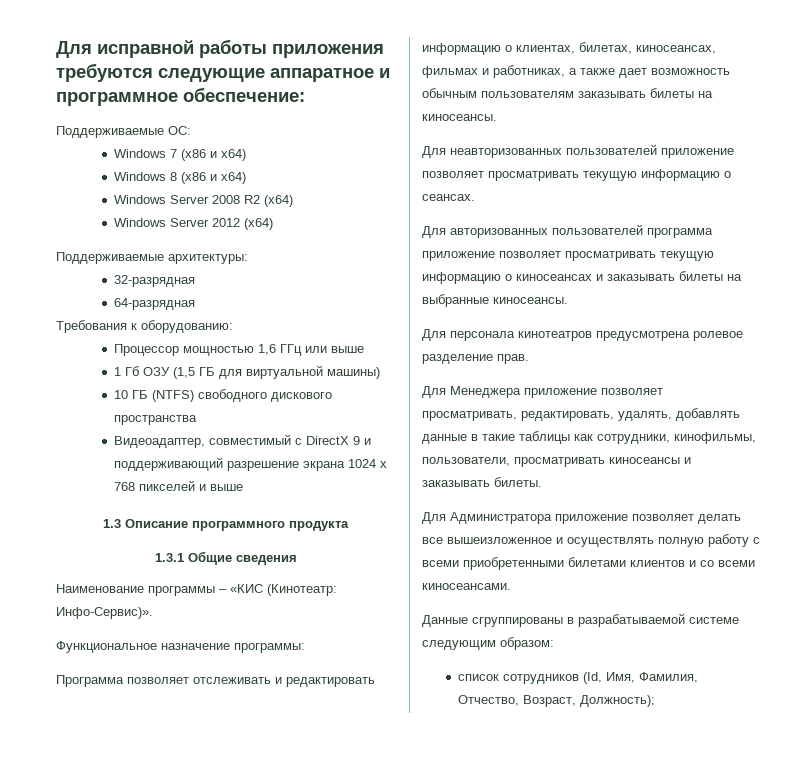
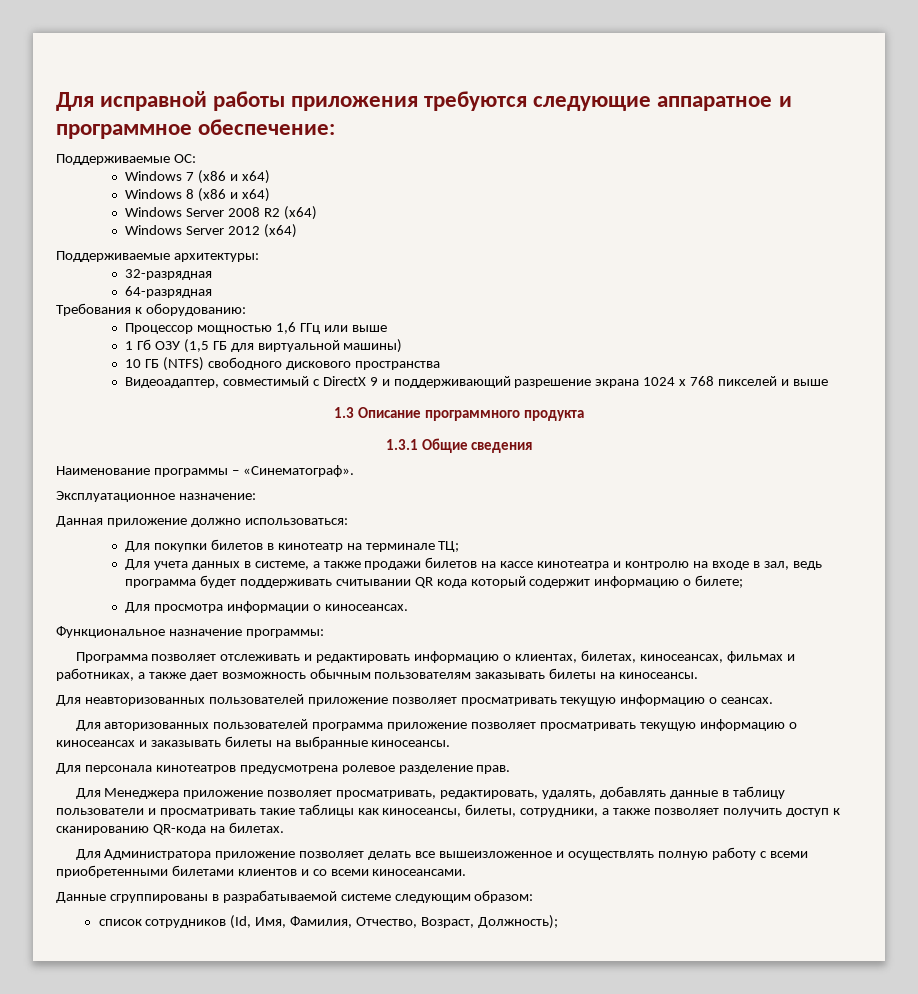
- Наименование программы – «КИС (Кинотеатр: Инфо-Сервис)».
+ Наименование программы – «Синематограф».
+ Эксплуатационное назначение:
+ Данная приложение должно использоваться:
+ Для покупки билетов в кинотеатр на терминале ТЦ;
+ Для учета данных в системе, а также продажи билетов на кассе кинотеатра и контролю на входе в зал, ведь программа будет поддерживать считывании QR кода который содержит информацию о билете;
+ Для просмотра информации о киносеансах.
- Для Менеджера приложение позволяет просматривать, редактировать, удалять, добавлять данные в такие таблицы как сотрудники, кинофильмы, пользователи, просматривать киносеансы и заказывать билеты.
+ Для Менеджера приложение позволяет просматривать, редактировать, удалять, добавлять данные в таблицу пользователи и просматривать такие таблицы как киносеансы, билеты, сотрудники, а также позволяет получить доступ к сканированию QR-кода на билетах.

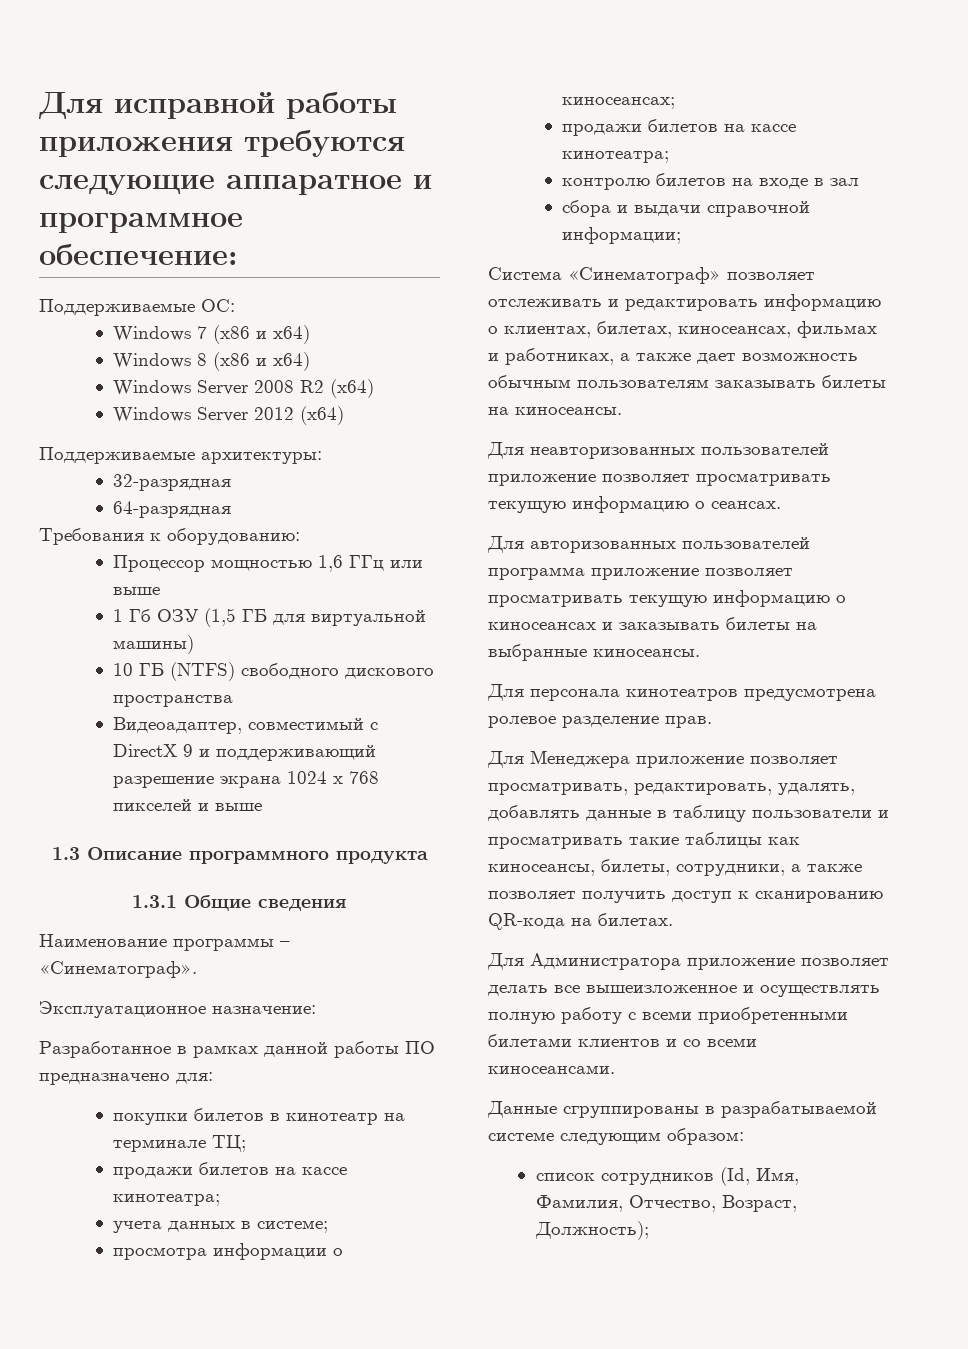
- Данная приложение должно использоваться:
- Для покупки билетов в кинотеатр на терминале ТЦ;
- Для учета данных в системе, а также продажи билетов на кассе кинотеатра и контролю на входе в зал, ведь программа будет поддерживать считывании QR кода который содержит информацию о билете;
- Для просмотра информации о киносеансах.
- Функциональное назначение программы:
- Программа позволяет отслеживать и редактировать информацию о клиентах, билетах, киносеансах, фильмах и работниках, а также дает возможность обычным пользователям заказывать билеты на киносеансы.
+ Разработанное в рамках данной работы ПО предназначено для:
+ покупки билетов в кинотеатр на терминале ТЦ;
+ продажи билетов на кассе кинотеатра;
+ учета данных в системе;
+ просмотра информации о киносеансах;
+ продажи билетов на кассе кинотеатра;
+ контролю билетов на входе в зал
+ сбора и выдачи справочной информации;
+ Система «Синематограф» позволяет отслеживать и редактировать информацию о клиентах, билетах, киносеансах, фильмах и работниках, а также дает возможность обычным пользователям заказывать билеты на киносеансы.

